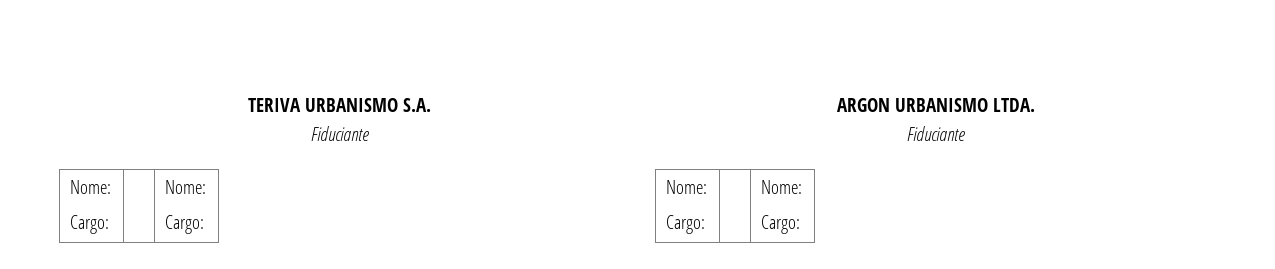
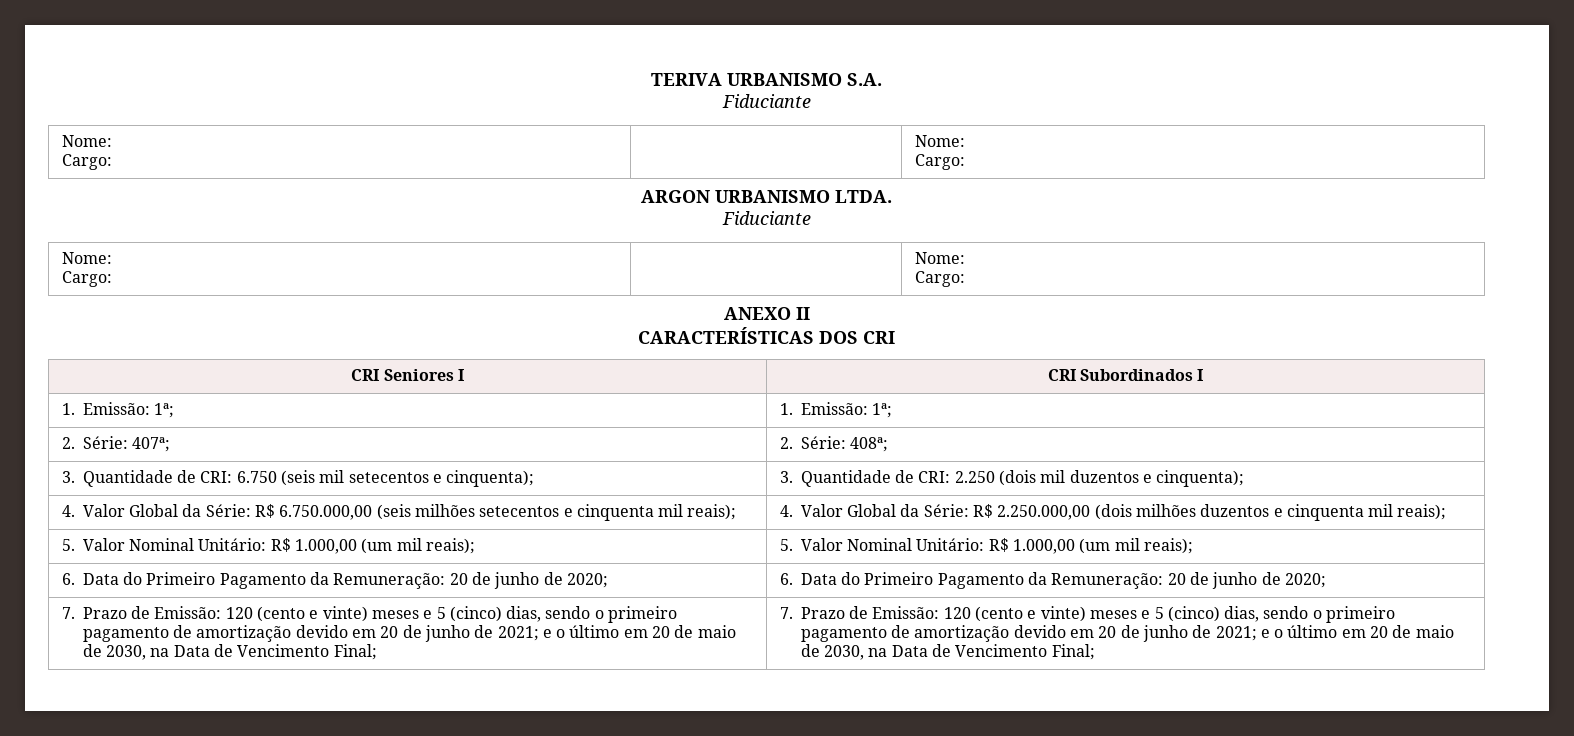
+ ANEXO II
+ CARACTERÍSTICAS DOS CRI
+ CRI Seniores I | CRI Subordinados I
+ 1. Emissão: 1ª; | 1. Emissão: 1ª;
+ 2. Série: 407ª; | 2. Série: 408ª;
+ 3. Quantidade de CRI: 6.750 (seis mil setecentos e cinquenta); | 3. Quantidade de CRI: 2.250 (dois mil duzentos e cinquenta);
+ 4. Valor Global da Série: R$ 6.750.000,00 (seis milhões setecentos e cinquenta mil reais); | 4. Valor Global da Série: R$ 2.250.000,00 (dois milhões duzentos e cinquenta mil reais);
+ 5. Valor Nominal Unitário: R$ 1.000,00 (um mil reais); | 5. Valor Nominal Unitário: R$ 1.000,00 (um mil reais);
+ 6. Data do Primeiro Pagamento da Remuneração: 20 de junho de 2020; | 6. Data do Primeiro Pagamento da Remuneração: 20 de junho de 2020;
+ 7. Prazo de Emissão: 120 (cento e vinte) meses e 5 (cinco) dias, sendo o primeiro pagamento de amortização devido em 20 de junho de 2021; e o último em 20 de maio de 2030, na Data de Vencimento Final; | 7. Prazo de Emissão: 120 (cento e vinte) meses e 5 (cinco) dias, sendo o primeiro pagamento de amortização devido em 20 de junho de 2021; e o último em 20 de maio de 2030, na Data de Vencimento Final;

